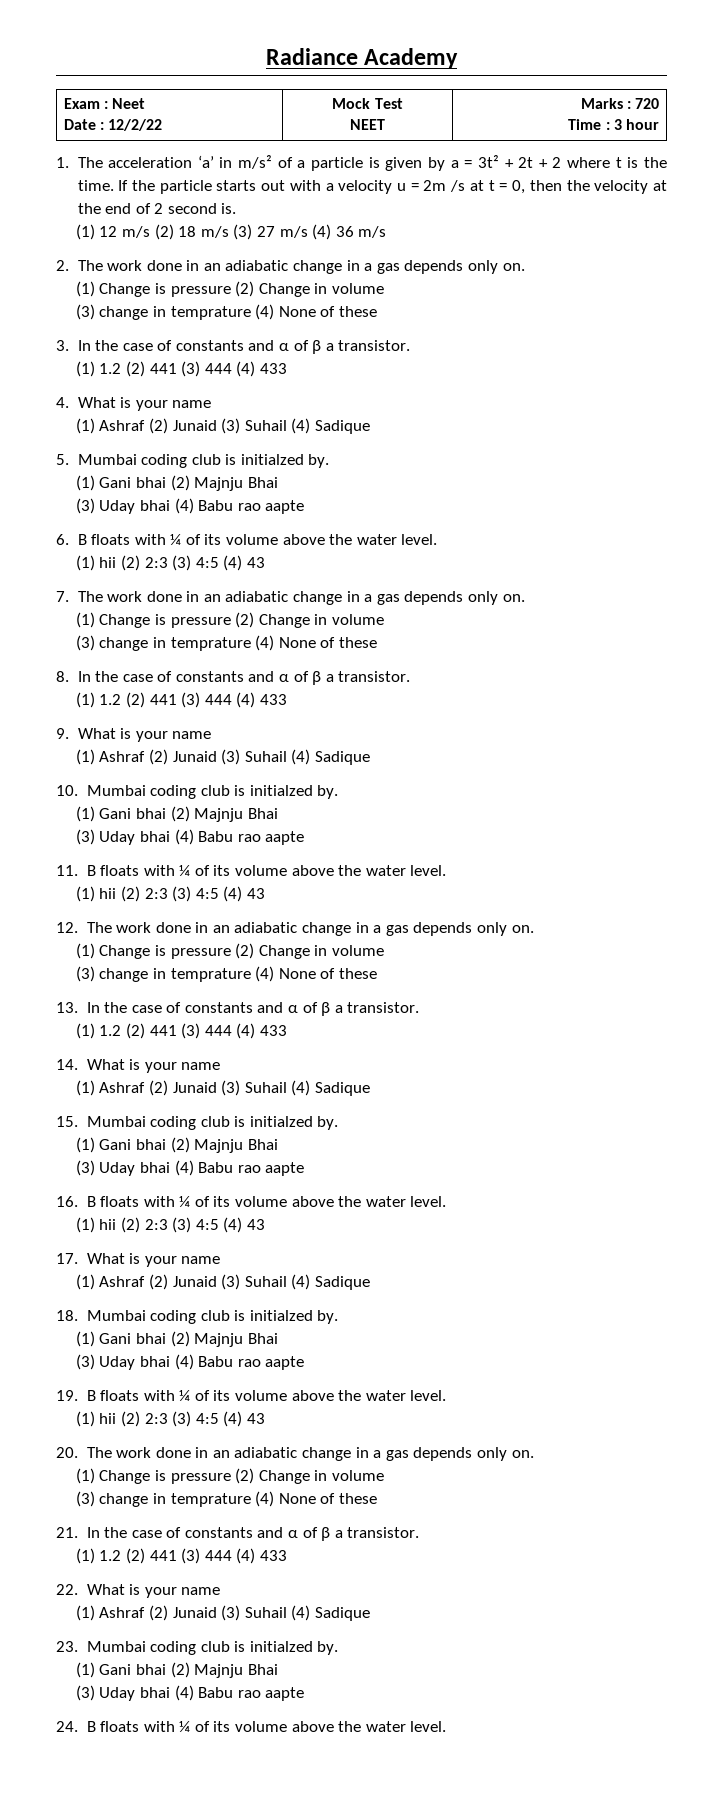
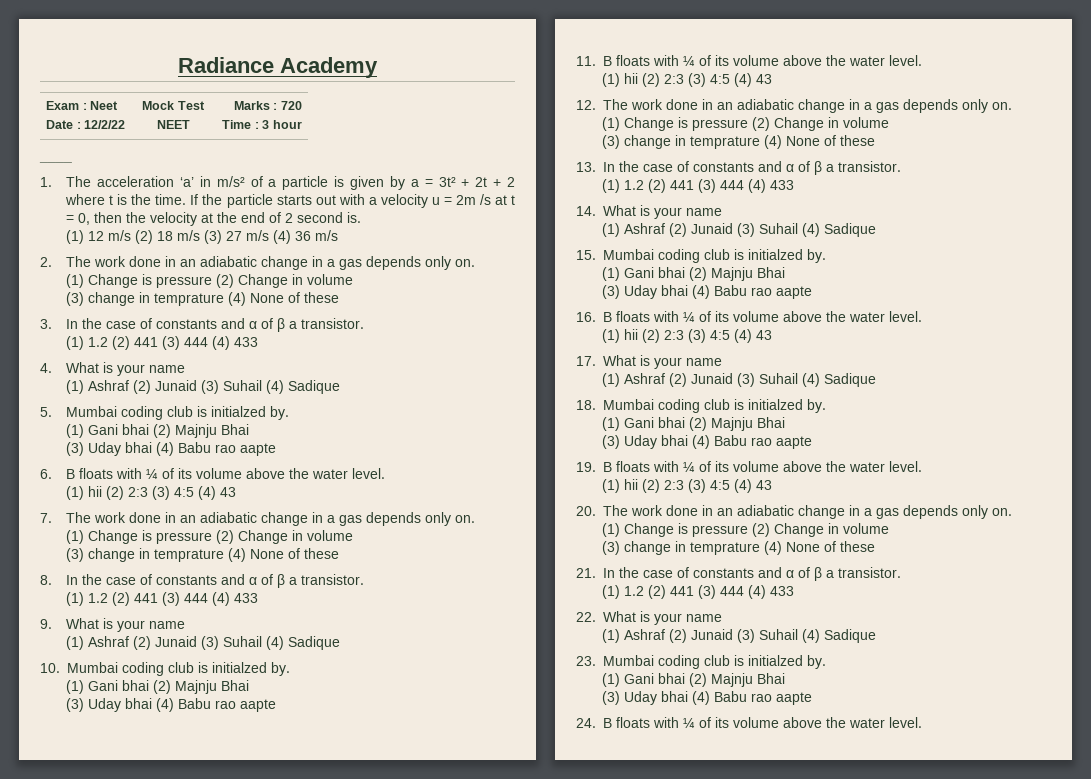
+ ____

